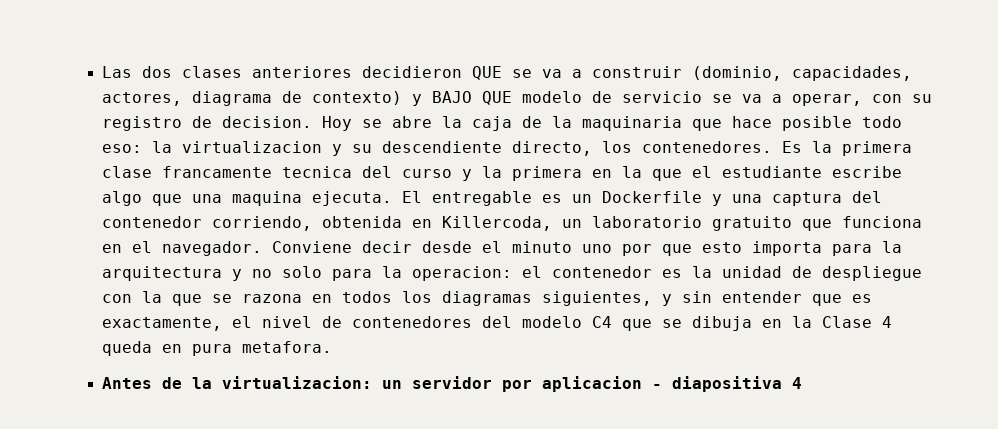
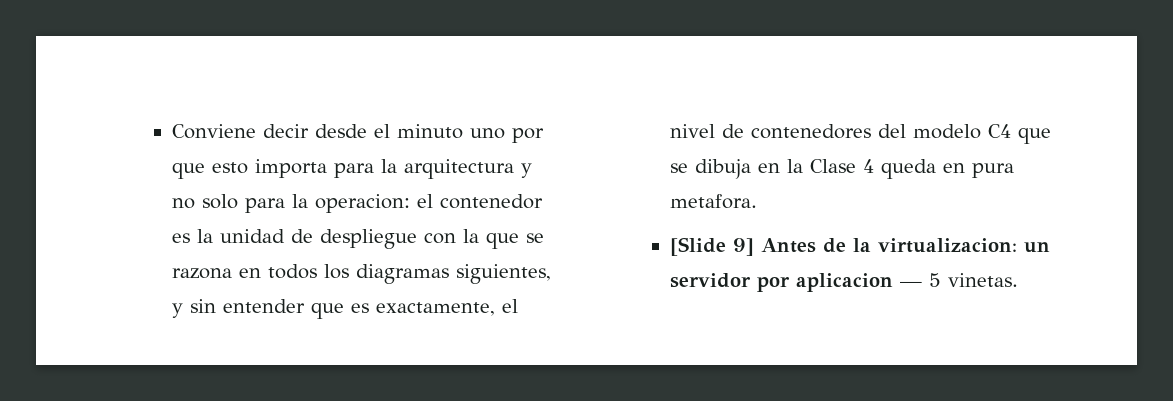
- Las dos clases anteriores decidieron QUE se va a construir (dominio, capacidades, actores, diagrama de contexto) y BAJO QUE modelo de servicio se va a operar, con su registro de decision. Hoy se abre la caja de la maquinaria que hace posible todo eso: la virtualizacion y su descendiente directo, los contenedores. Es la primera clase francamente tecnica del curso y la primera en la que el estudiante escribe algo que una maquina ejecuta. El entregable es un Dockerfile y una captura del contenedor corriendo, obtenida en Killercoda, un laboratorio gratuito que funciona en el navegador.
- Antes de la virtualizacion: un servidor por aplicacion - diapositiva 4
+ [Slide 9] Antes de la virtualizacion: un servidor por aplicacion — 5 vinetas.

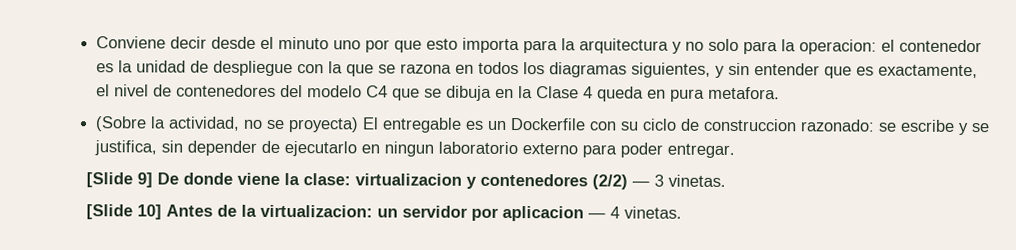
- [Slide 9] Antes de la virtualizacion: un servidor por aplicacion — 5 vinetas.
+ (Sobre la actividad, no se proyecta) El entregable es un Dockerfile con su ciclo de construccion razonado: se escribe y se justifica, sin depender de ejecutarlo en ningun laboratorio externo para poder entregar.
+ [Slide 9] De donde viene la clase: virtualizacion y contenedores (2/2) — 3 vinetas.
+ [Slide 10] Antes de la virtualizacion: un servidor por aplicacion — 4 vinetas.

